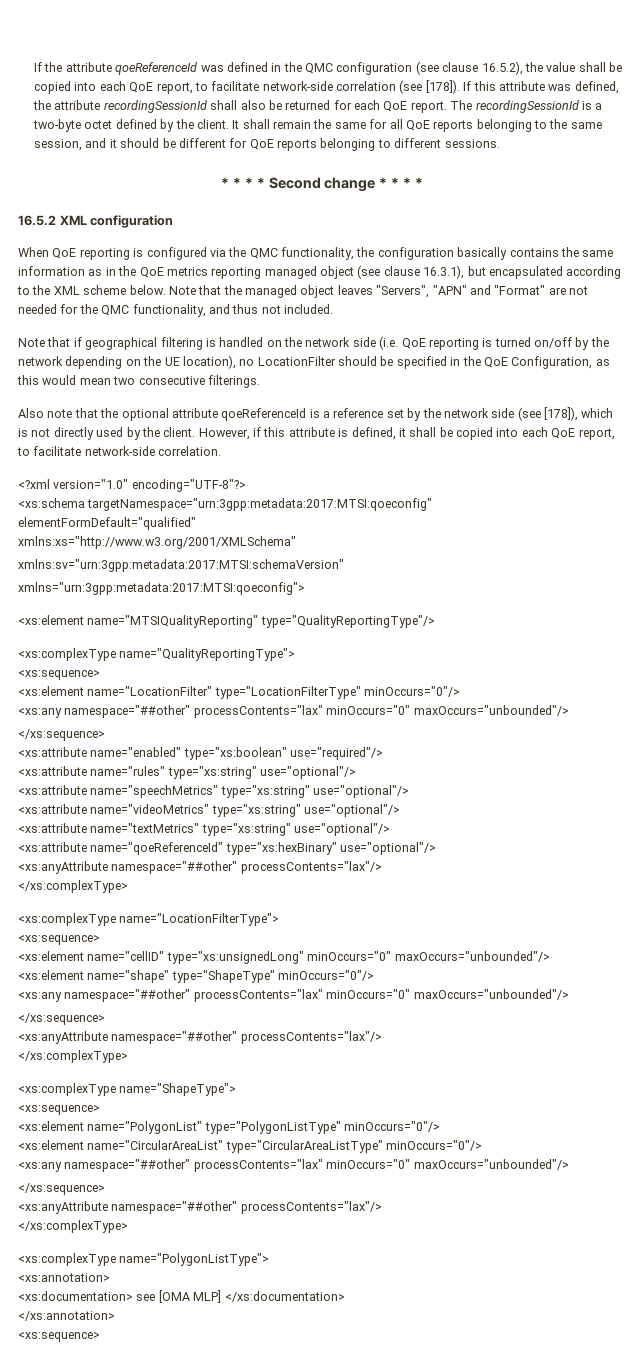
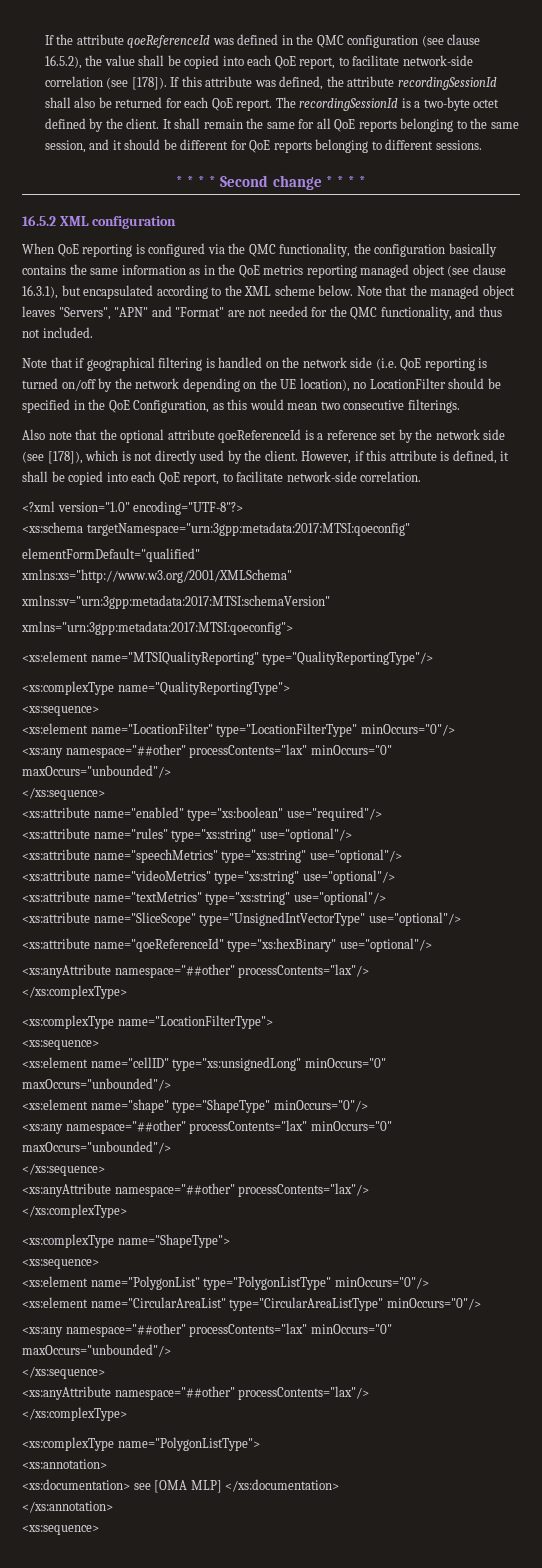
+ <xs:attribute name="SliceScope" type="UnsignedIntVectorType" use="optional"/>

